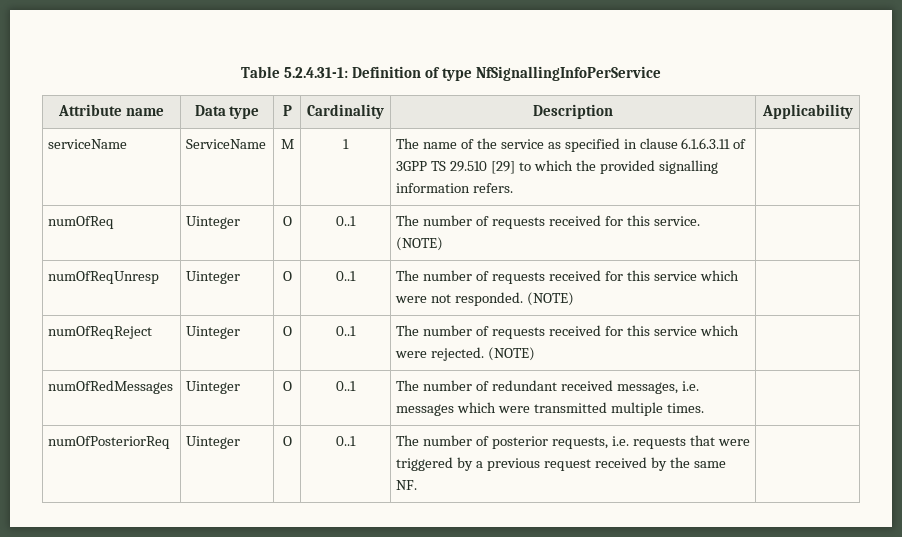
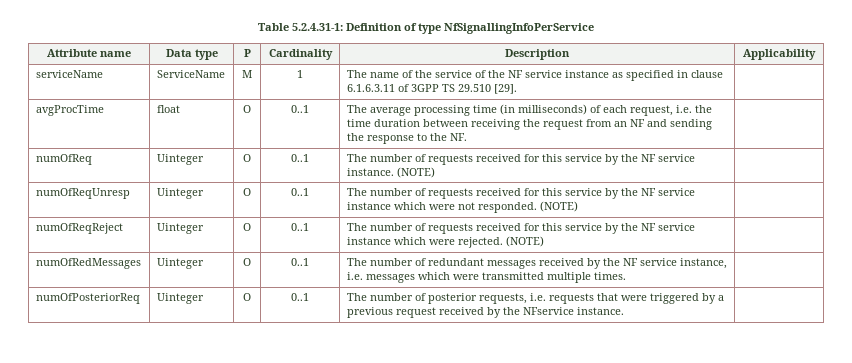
- serviceName | ServiceName | M | 1 | The name of the service as specified in clause 6.1.6.3.11 of 3GPP TS 29.510 [29] to which the provided signalling information refers. |
+ serviceName | ServiceName | M | 1 | The name of the service of the NF service instance as specified in clause 6.1.6.3.11 of 3GPP TS 29.510 [29]. |
+ avgProcTime | float | O | 0..1 | The average processing time (in milliseconds) of each request, i.e. the time duration between receiving the request from an NF and sending the response to the NF. |
- numOfReq | Uinteger | O | 0..1 | The number of requests received for this service. (NOTE) |
+ numOfReq | Uinteger | O | 0..1 | The number of requests received for this service by the NF service instance. (NOTE) |
- numOfReqUnresp | Uinteger | O | 0..1 | The number of requests received for this service which were not responded. (NOTE) |
+ numOfReqUnresp | Uinteger | O | 0..1 | The number of requests received for this service by the NF service instance which were not responded. (NOTE) |
- numOfReqReject | Uinteger | O | 0..1 | The number of requests received for this service which were rejected. (NOTE) |
+ numOfReqReject | Uinteger | O | 0..1 | The number of requests received for this service by the NF service instance which were rejected. (NOTE) |
- numOfRedMessages | Uinteger | O | 0..1 | The number of redundant received messages, i.e. messages which were transmitted multiple times. |
+ numOfRedMessages | Uinteger | O | 0..1 | The number of redundant messages received by the NF service instance, i.e. messages which were transmitted multiple times. |
- numOfPosteriorReq | Uinteger | O | 0..1 | The number of posterior requests, i.e. requests that were triggered by a previous request received by the same NF. |
+ numOfPosteriorReq | Uinteger | O | 0..1 | The number of posterior requests, i.e. requests that were triggered by a previous request received by the NFservice instance. |

